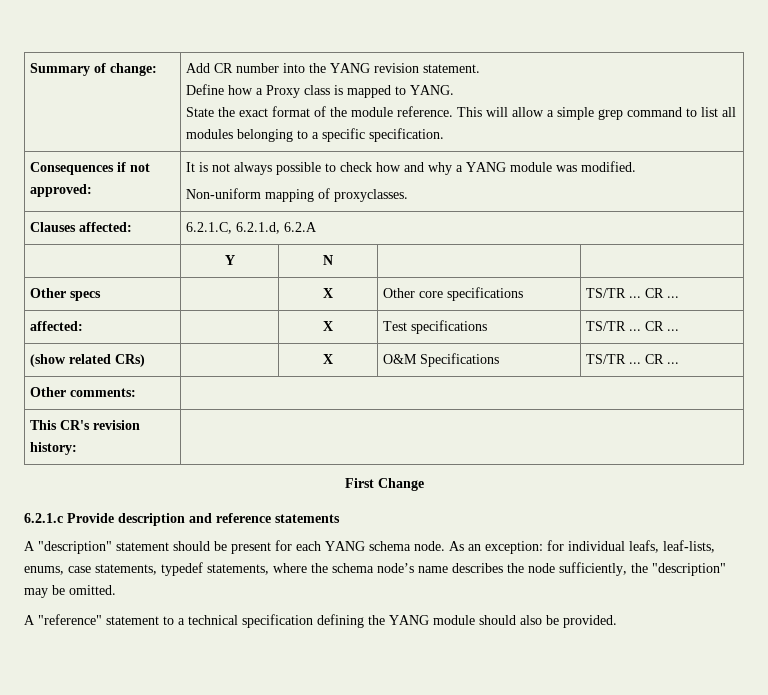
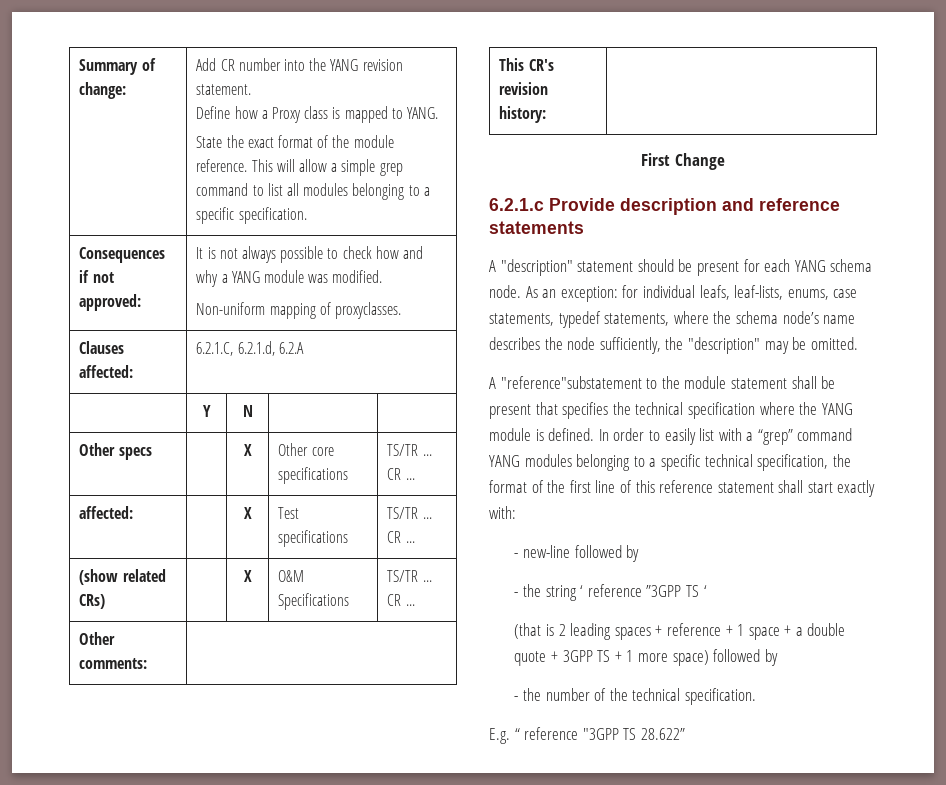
- A "reference" statement to a technical specification defining the YANG module should also be provided.
+ A "reference"substatement to the module statement shall be present that specifies the technical specification where the YANG module is defined. In order to easily list with a “grep” command YANG modules belonging to a specific technical specification, the format of the first line of this reference statement shall start exactly with:
+ - new-line followed by
+ - the string ‘ reference ”3GPP TS ‘
+ (that is 2 leading spaces + reference + 1 space + a double quote + 3GPP TS + 1 more space) followed by
+ - the number of the technical specification.
+ E.g. “ reference "3GPP TS 28.622”

